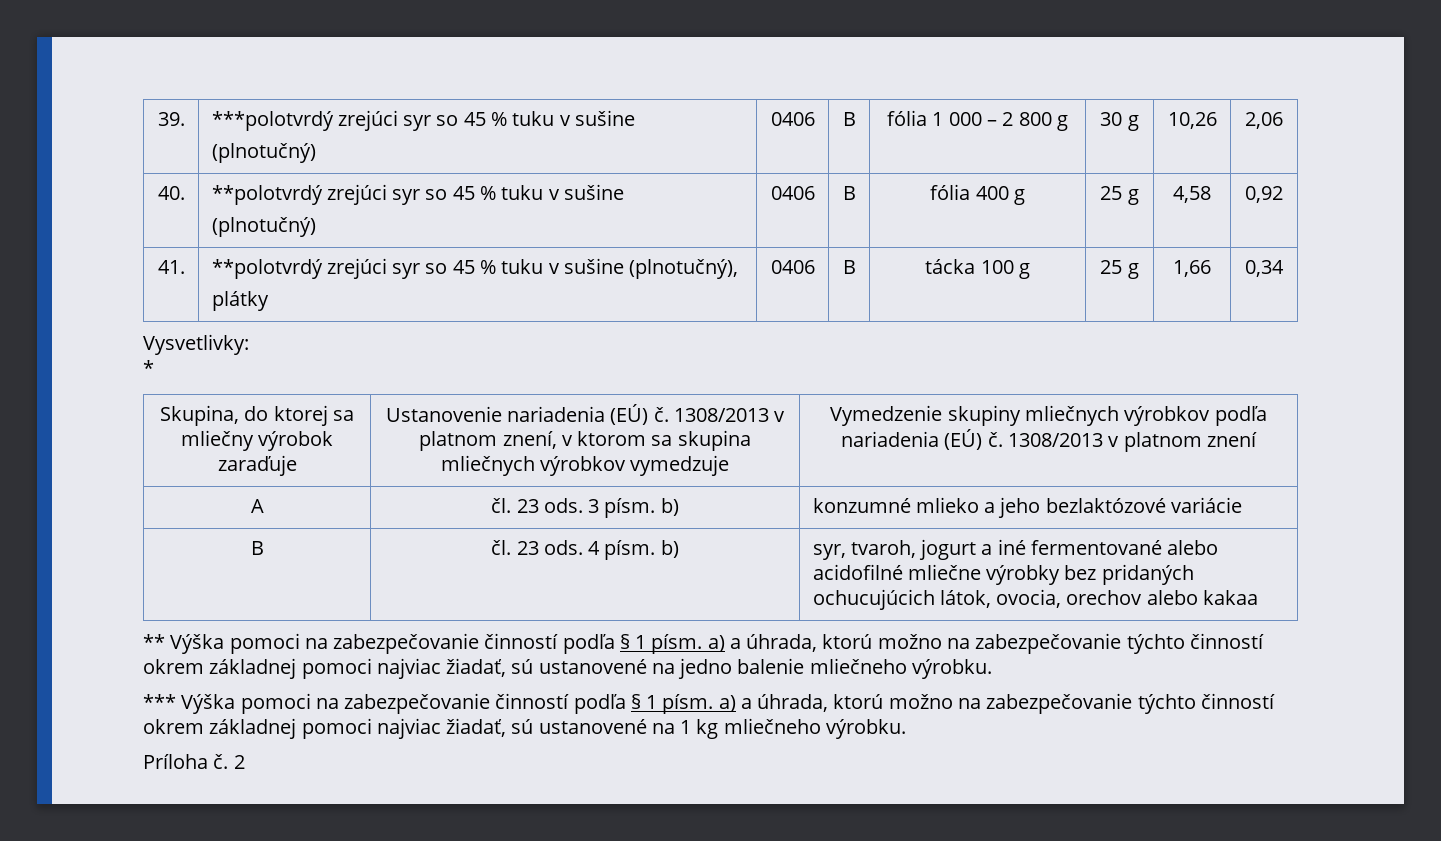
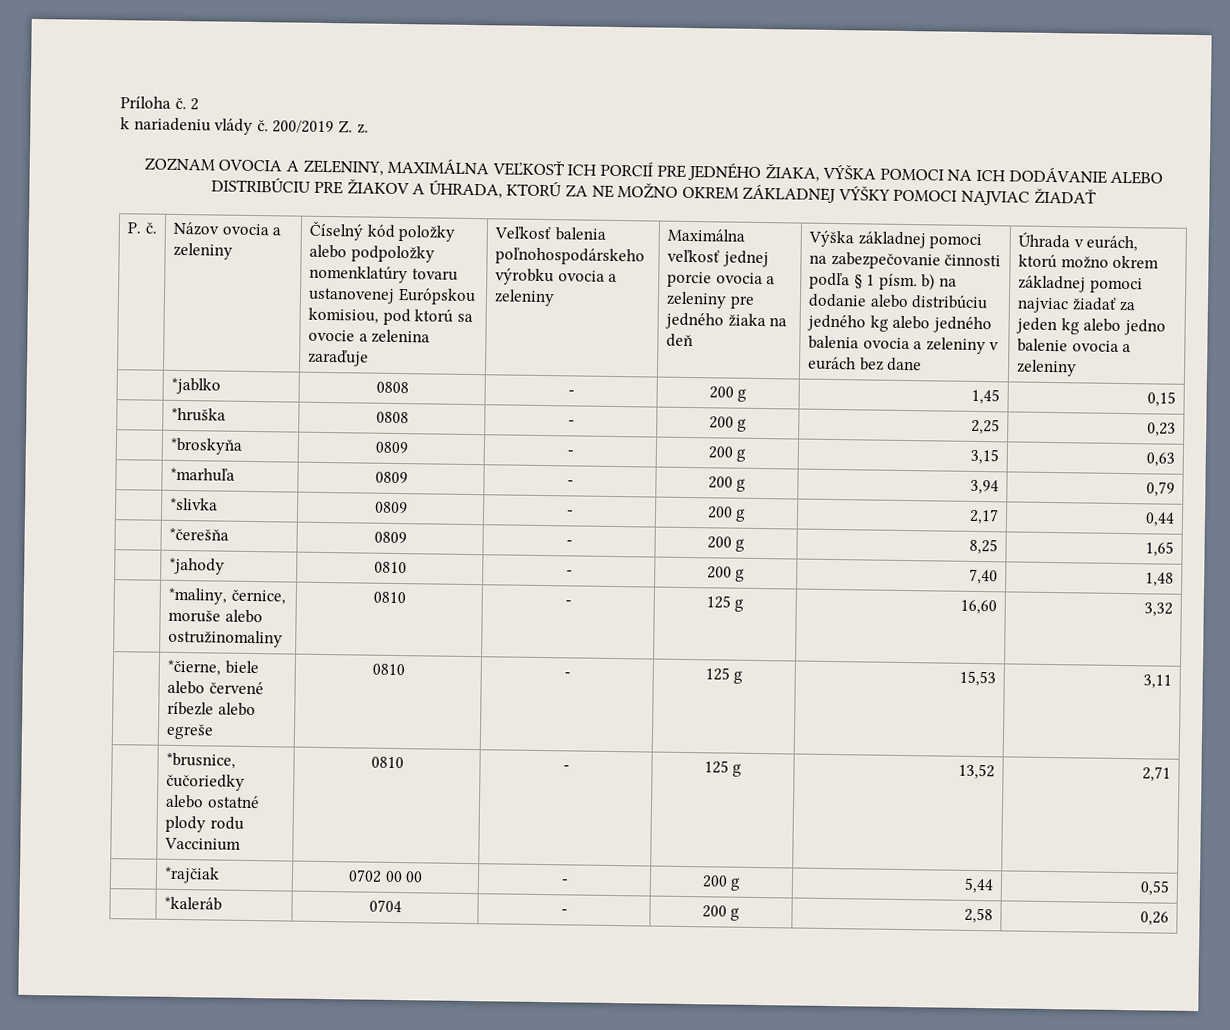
- 39. | ***polotvrdý zrejúci syr so 45 % tuku v sušine
- (plnotučný) | 0406 | B | fólia 1 000 – 2 800 g | 30 g | 10,26 | 2,06
- 40. | **polotvrdý zrejúci syr so 45 % tuku v sušine
- (plnotučný) | 0406 | B | fólia 400 g | 25 g | 4,58 | 0,92
- 41. | **polotvrdý zrejúci syr so 45 % tuku v sušine (plnotučný),
- plátky | 0406 | B | tácka 100 g | 25 g | 1,66 | 0,34
- Vysvetlivky:
- *
- Skupina, do ktorej sa mliečny výrobok zaraďuje | Ustanovenie nariadenia (EÚ) č. 1308/2013 v platnom znení, v ktorom sa skupina mliečnych výrobkov vymedzuje | Vymedzenie skupiny mliečnych výrobkov podľa nariadenia (EÚ) č. 1308/2013 v platnom znení
- A | čl. 23 ods. 3 písm. b) | konzumné mlieko a jeho bezlaktózové variácie
- B | čl. 23 ods. 4 písm. b) | syr, tvaroh, jogurt a iné fermentované alebo acidofilné mliečne výrobky bez pridaných ochucujúcich látok, ovocia, orechov alebo kakaa
- ** Výška pomoci na zabezpečovanie činností podľa § 1 písm. a) a úhrada, ktorú možno na zabezpečovanie týchto činností okrem základnej pomoci najviac žiadať, sú ustanovené na jedno balenie mliečneho výrobku.
- *** Výška pomoci na zabezpečovanie činností podľa § 1 písm. a) a úhrada, ktorú možno na zabezpečovanie týchto činností okrem základnej pomoci najviac žiadať, sú ustanovené na 1 kg mliečneho výrobku.
  Príloha č. 2
+ k nariadeniu vlády č. 200/2019 Z. z.
+ ZOZNAM OVOCIA A ZELENINY, MAXIMÁLNA VEĽKOSŤ ICH PORCIÍ PRE JEDNÉHO ŽIAKA, VÝŠKA POMOCI NA ICH DODÁVANIE ALEBO DISTRIBÚCIU PRE ŽIAKOV A ÚHRADA, KTORÚ ZA NE MOŽNO OKREM ZÁKLADNEJ VÝŠKY POMOCI NAJVIAC ŽIADAŤ
+ P. č. | Názov ovocia a zeleniny | Číselný kód položky alebo podpoložky nomenklatúry tovaru ustanovenej Európskou komisiou, pod ktorú sa ovocie a zelenina zaraďuje | Veľkosť balenia poľnohospodárskeho výrobku ovocia a zeleniny | Maximálna veľkosť jednej porcie ovocia a zeleniny pre jedného žiaka na deň | Výška základnej pomoci na zabezpečovanie činnosti podľa § 1 písm. b) na dodanie alebo distribúciu jedného kg alebo jedného balenia ovocia a zeleniny v eurách bez dane | Úhrada v eurách, ktorú možno okrem základnej pomoci najviac žiadať za jeden kg alebo jedno balenie ovocia a zeleniny
+ | *jablko | 0808 | - | 200 g | 1,45 | 0,15
+ | *hruška | 0808 | - | 200 g | 2,25 | 0,23
+ | *broskyňa | 0809 | - | 200 g | 3,15 | 0,63
+ | *marhuľa | 0809 | - | 200 g | 3,94 | 0,79
+ | *slivka | 0809 | - | 200 g | 2,17 | 0,44
+ | *čerešňa | 0809 | - | 200 g | 8,25 | 1,65
+ | *jahody | 0810 | - | 200 g | 7,40 | 1,48
+ | *maliny, černice, moruše alebo ostružinomaliny | 0810 | - | 125 g | 16,60 | 3,32
+ | *čierne, biele alebo červené ríbezle alebo egreše | 0810 | - | 125 g | 15,53 | 3,11
+ | *brusnice, čučoriedky alebo ostatné plody rodu Vaccinium | 0810 | - | 125 g | 13,52 | 2,71
+ | *rajčiak | 0702 00 00 | - | 200 g | 5,44 | 0,55
+ | *kaleráb | 0704 | - | 200 g | 2,58 | 0,26

